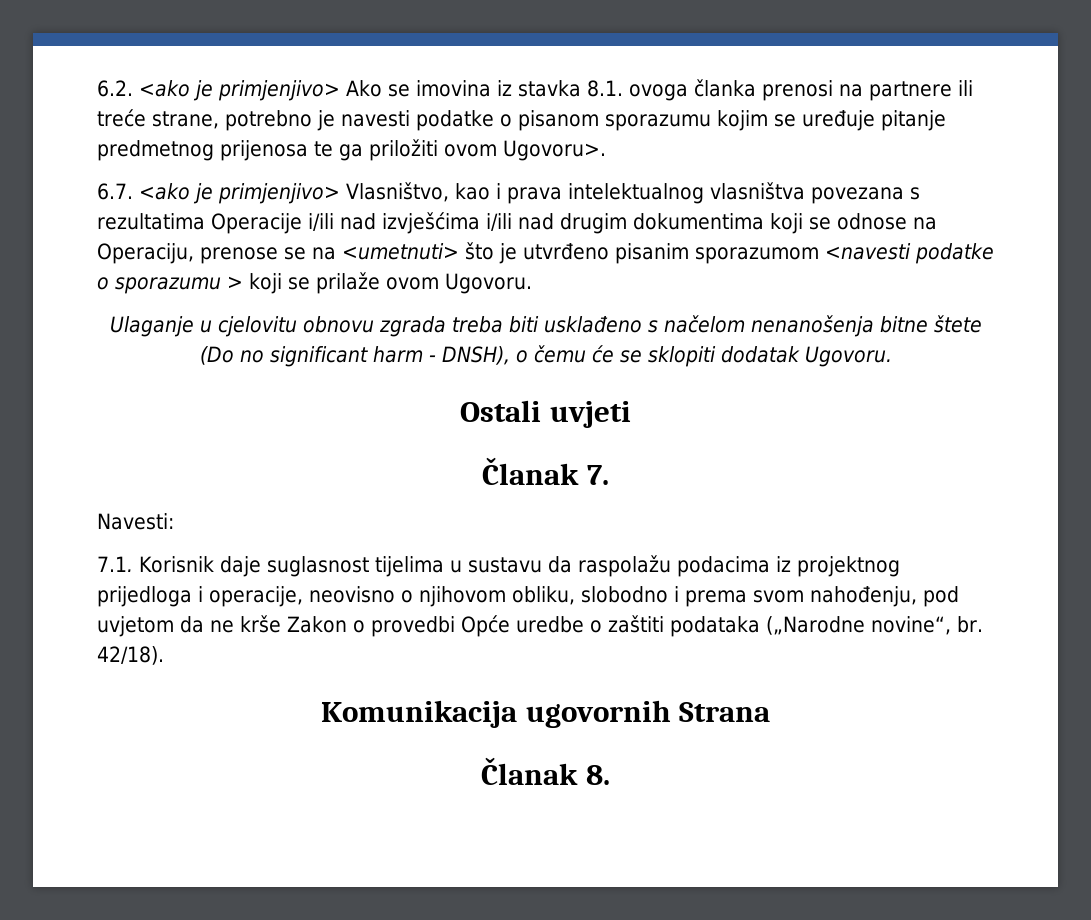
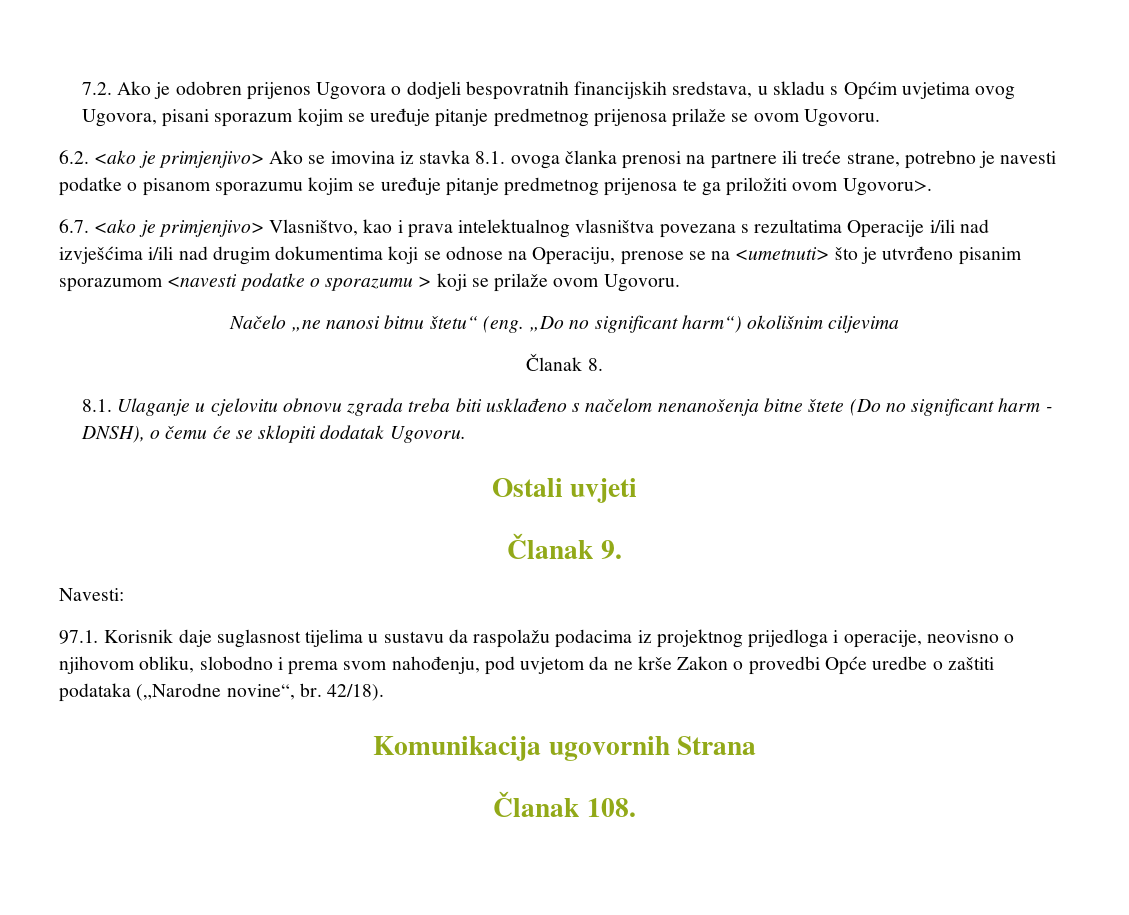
+ 7.2. Ako je odobren prijenos Ugovora o dodjeli bespovratnih financijskih sredstava, u skladu s Općim uvjetima ovog Ugovora, pisani sporazum kojim se uređuje pitanje predmetnog prijenosa prilaže se ovom Ugovoru.
- Ulaganje u cjelovitu obnovu zgrada treba biti usklađeno s načelom nenanošenja bitne štete (Do no significant harm - DNSH), o čemu će se sklopiti dodatak Ugovoru.
+ Načelo „ne nanosi bitnu štetu“ (eng. „Do no significant harm“) okolišnim ciljevima
+ Članak 8.
+ 8.1. Ulaganje u cjelovitu obnovu zgrada treba biti usklađeno s načelom nenanošenja bitne štete (Do no significant harm - DNSH), o čemu će se sklopiti dodatak Ugovoru.
- Članak 7.
+ Članak 9.
- 7.1. Korisnik daje suglasnost tijelima u sustavu da raspolažu podacima iz projektnog prijedloga i operacije, neovisno o njihovom obliku, slobodno i prema svom nahođenju, pod uvjetom da ne krše Zakon o provedbi Opće uredbe o zaštiti podataka („Narodne novine“, br.
+ 97.1. Korisnik daje suglasnost tijelima u sustavu da raspolažu podacima iz projektnog prijedloga i operacije, neovisno o njihovom obliku, slobodno i prema svom nahođenju, pod uvjetom da ne krše Zakon o provedbi Opće uredbe o zaštiti podataka („Narodne novine“, br.
- Članak 8.
+ Članak 108.

